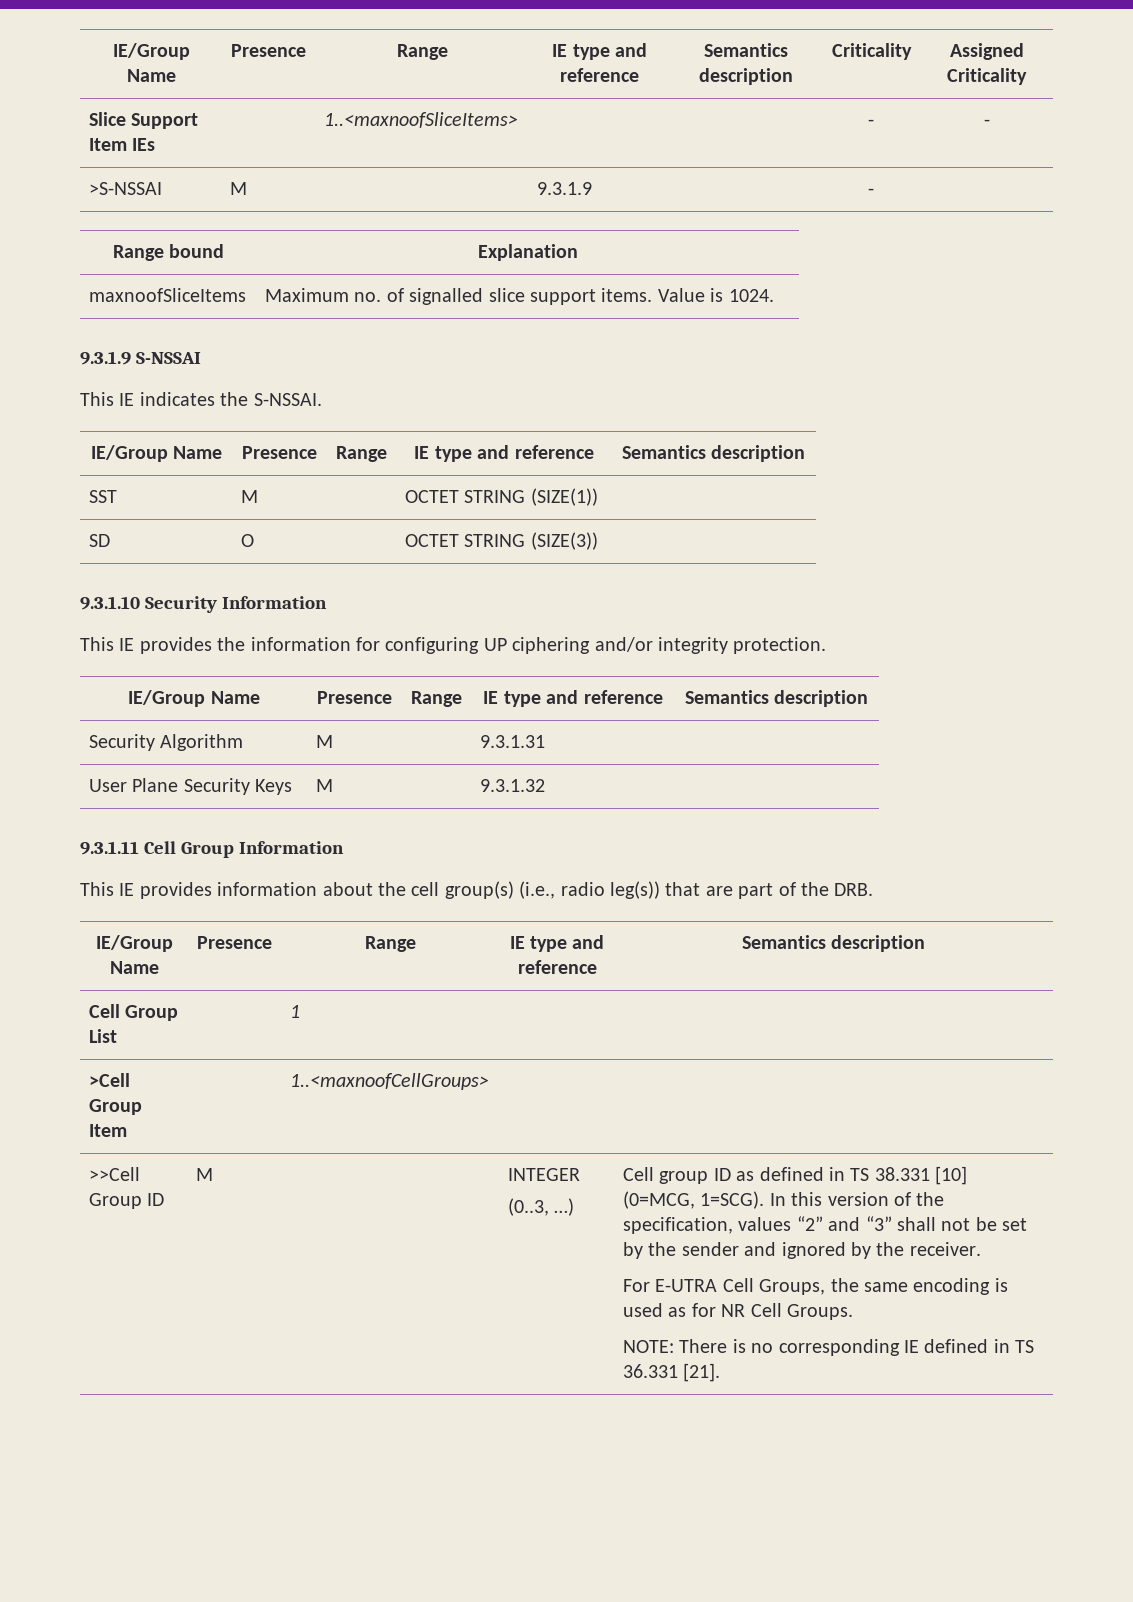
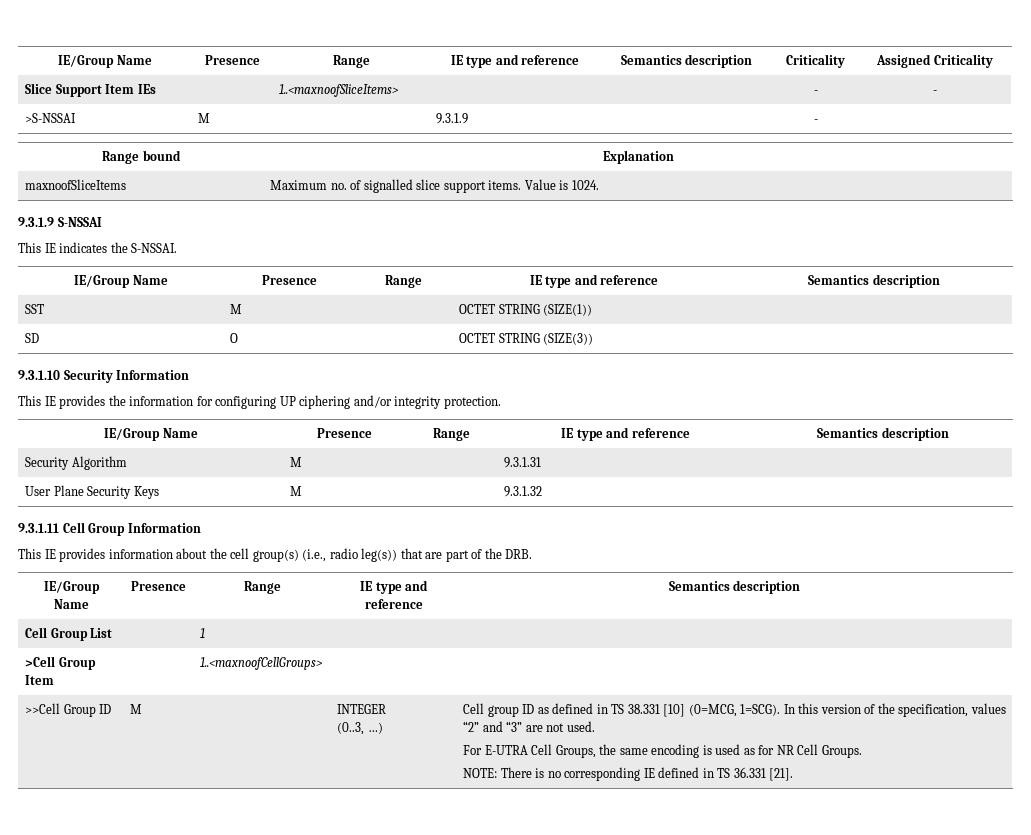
- In this version of the specification, values “2” and “3” shall not be set by the sender and ignored by the receiver.
+ In this version of the specification, values “2” and “3” are not used.

